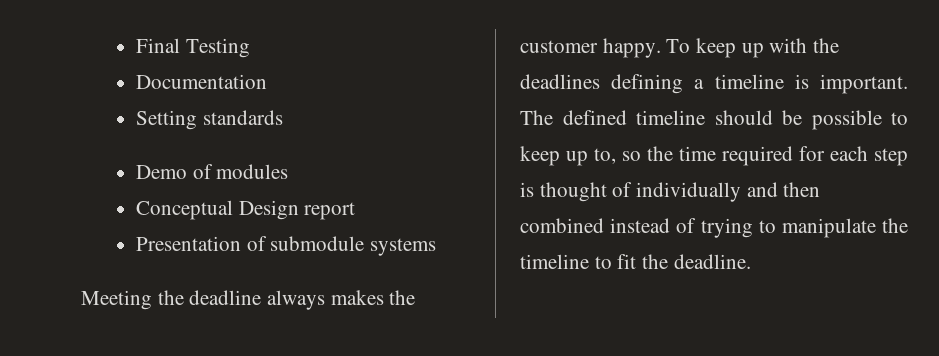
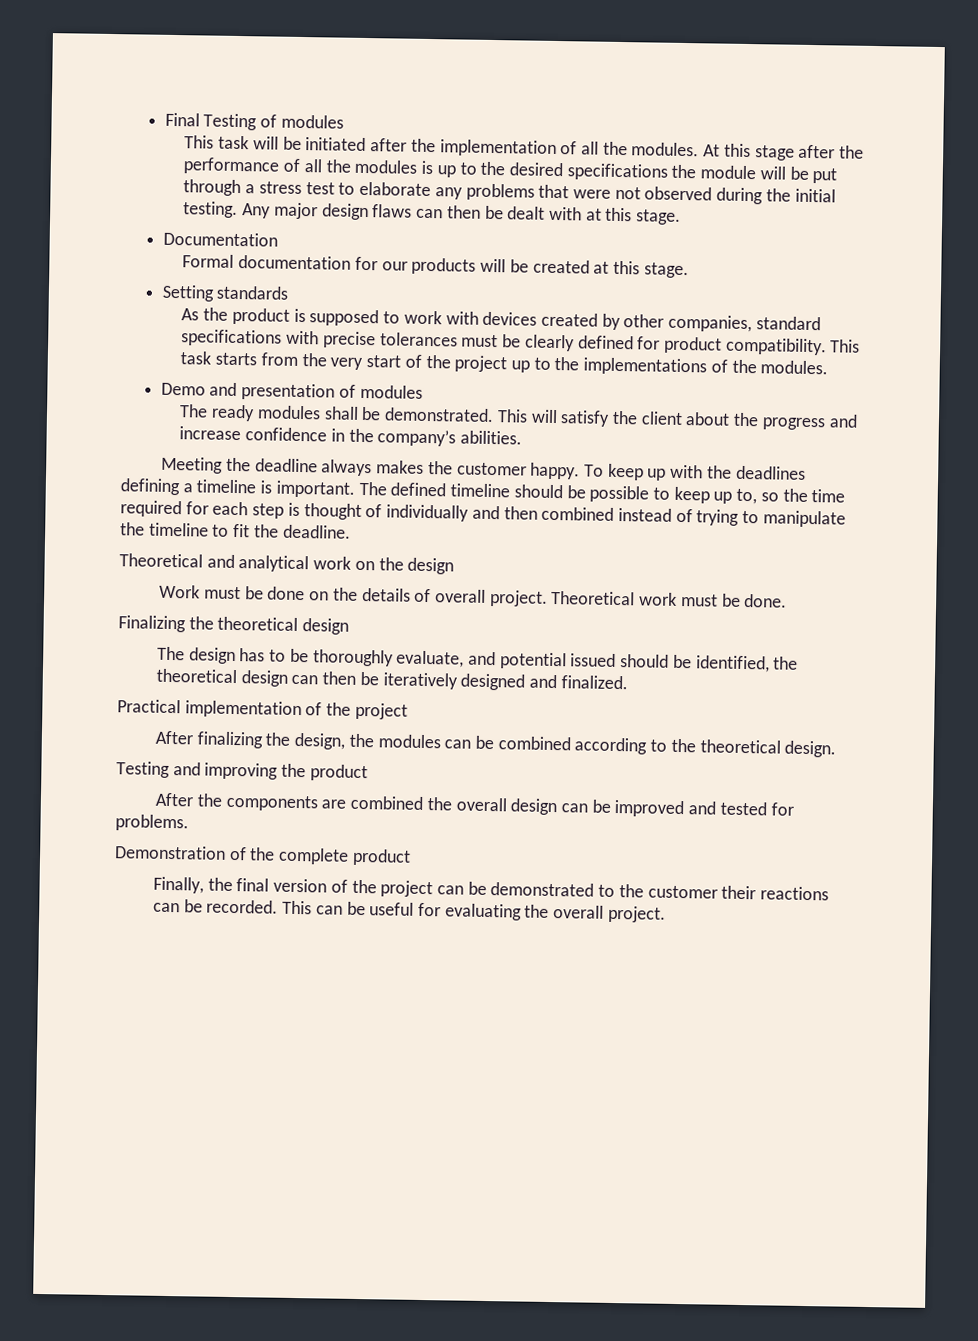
- Final Testing
+ Final Testing of modules
+ This task will be initiated after the implementation of all the modules. At this stage after the performance of all the modules is up to the desired specifications the module will be put through a stress test to elaborate any problems that were not observed during the initial testing. Any major design flaws can then be dealt with at this stage.
  Documentation
+ Formal documentation for our products will be created at this stage.
  Setting standards
+ As the product is supposed to work with devices created by other companies, standard specifications with precise tolerances must be clearly defined for product compatibility. This task starts from the very start of the project up to the implementations of the modules.
- Demo of modules
- Conceptual Design report
- Presentation of submodule systems
+ Demo and presentation of modules
+ The ready modules shall be demonstrated. This will satisfy the client about the progress and increase confidence in the company’s abilities.
+ Theoretical and analytical work on the design
+ Work must be done on the details of overall project. Theoretical work must be done.
+ Finalizing the theoretical design
+ The design has to be thoroughly evaluate, and potential issued should be identified, the theoretical design can then be iteratively designed and finalized.
+ Practical implementation of the project
+ After finalizing the design, the modules can be combined according to the theoretical design.
+ Testing and improving the product
+ After the components are combined the overall design can be improved and tested for problems.
+ Demonstration of the complete product
+ Finally, the final version of the project can be demonstrated to the customer their reactions can be recorded. This can be useful for evaluating the overall project.

